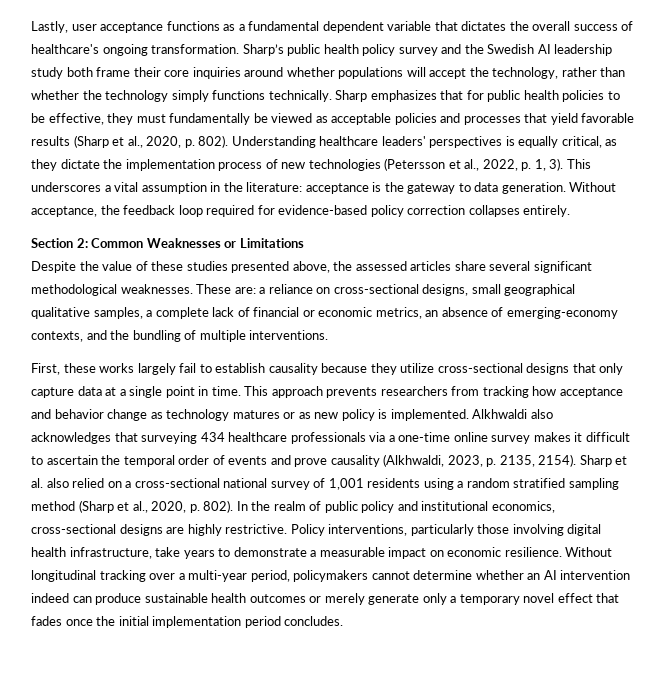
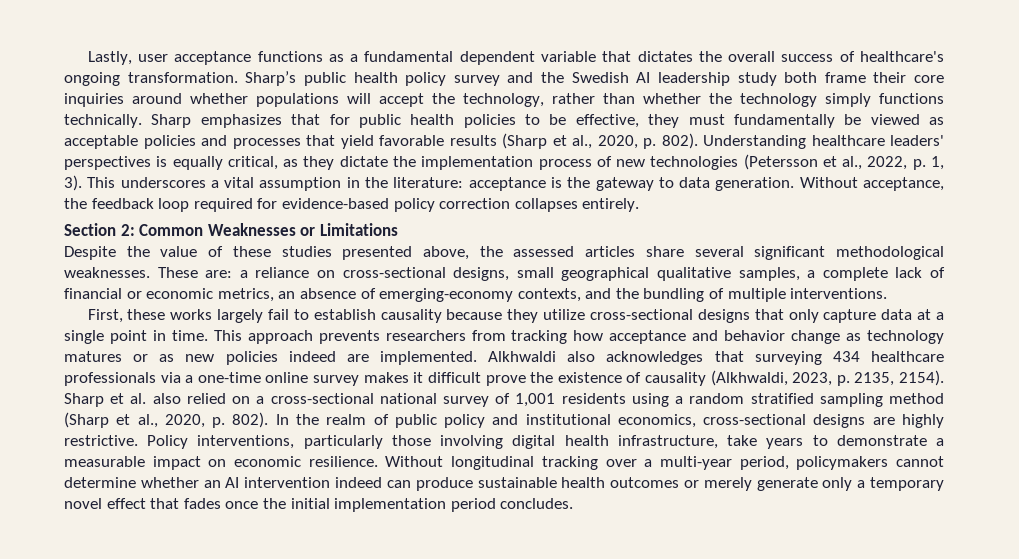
- This approach prevents researchers from tracking how acceptance and behavior change as technology matures or as new policy is implemented.
+ This approach prevents researchers from tracking how acceptance and behavior change as technology matures or as new policies indeed are implemented.
- Alkhwaldi also acknowledges that surveying 434 healthcare professionals via a one-time online survey makes it difficult to ascertain the temporal order of events and prove causality (Alkhwaldi, 2023, p. 2135, 2154).
+ Alkhwaldi also acknowledges that surveying 434 healthcare professionals via a one-time online survey makes it difficult prove the existence of causality (Alkhwaldi, 2023, p. 2135, 2154).

